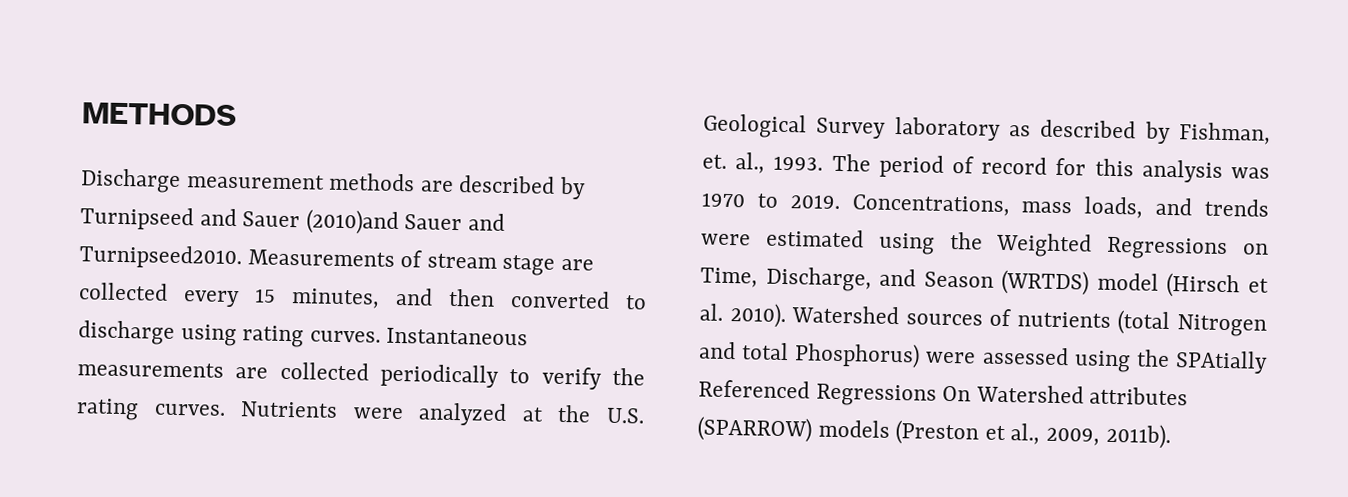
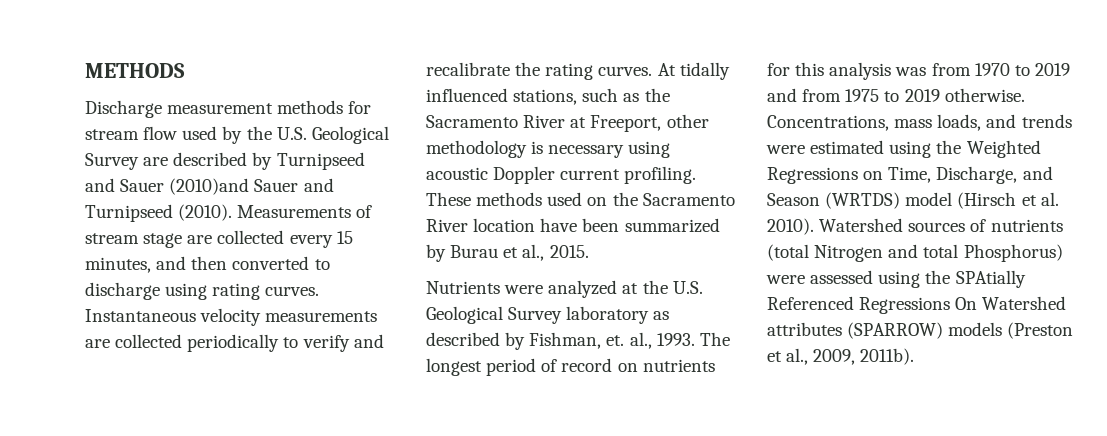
- Discharge measurement methods are described by Turnipseed and Sauer (2010)and Sauer and Turnipseed2010.
+ Discharge measurement methods for stream flow used by the U.S. Geological Survey are described by Turnipseed and Sauer (2010)and Sauer and Turnipseed (2010).
- Instantaneous measurements are collected periodically to verify the rating curves. Nutrients were analyzed at the U.S. Geological Survey laboratory as described by Fishman, et. al., 1993.
+ Instantaneous velocity measurements are collected periodically to verify and recalibrate the rating curves. At tidally influenced stations, such as the Sacramento River at Freeport, other methodology is necessary using acoustic Doppler current profiling. These methods used on the Sacramento River location have been summarized by Burau et al., 2015.
+ Nutrients were analyzed at the U.S. Geological Survey laboratory as described by Fishman, et. al., 1993.
- The period of record for this analysis was 1970 to 2019.
+ The longest period of record on nutrients for this analysis was from 1970 to 2019 and from 1975 to 2019 otherwise.

